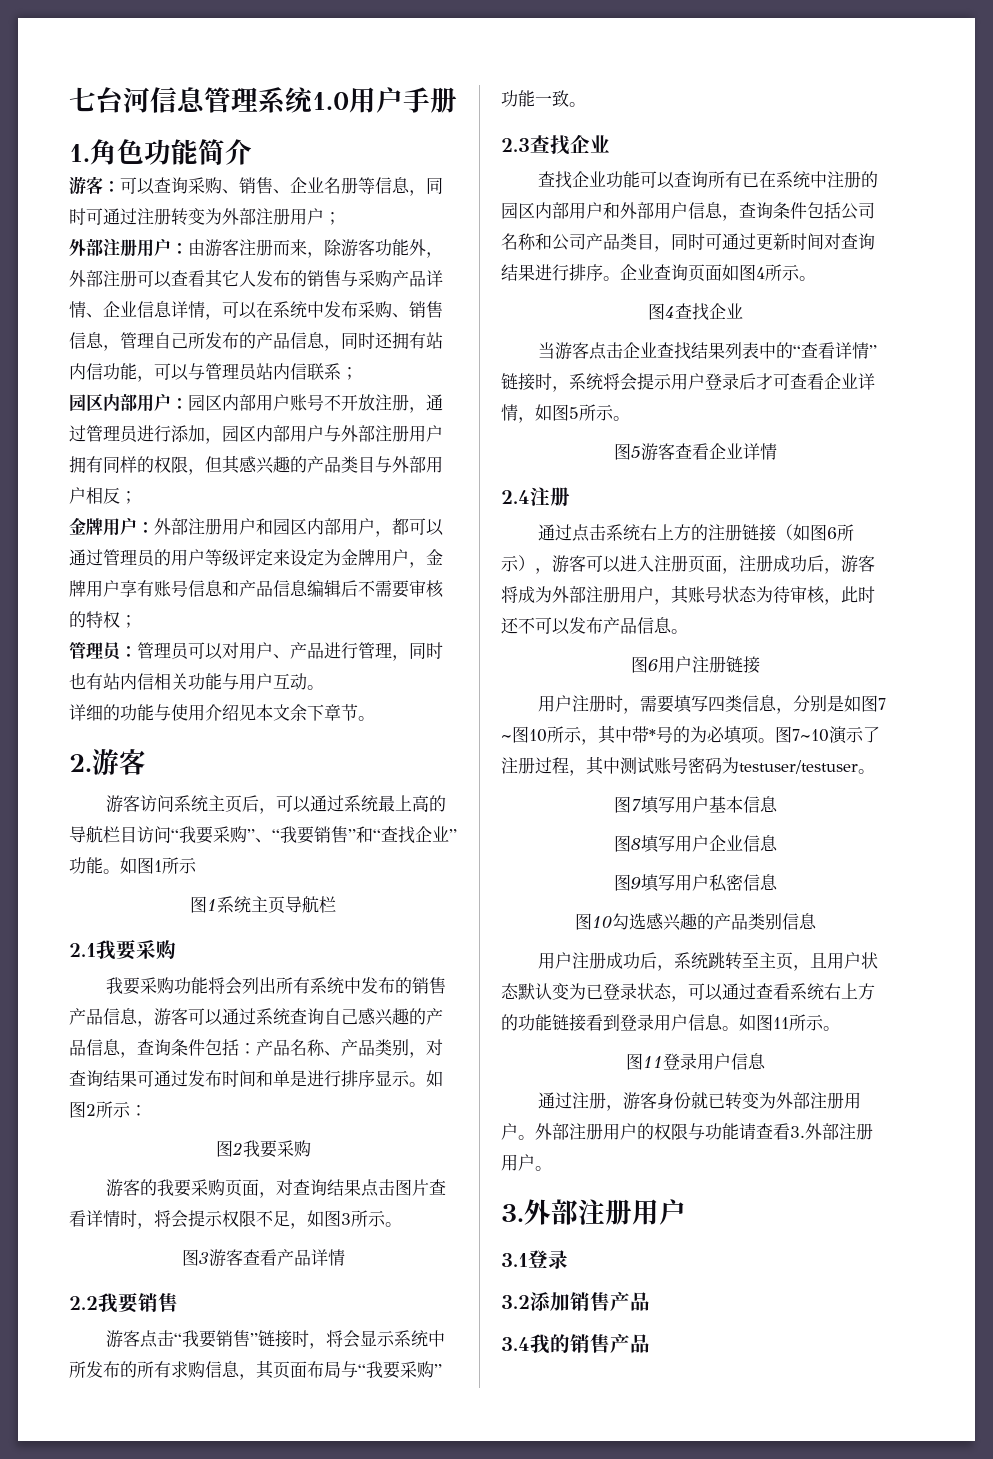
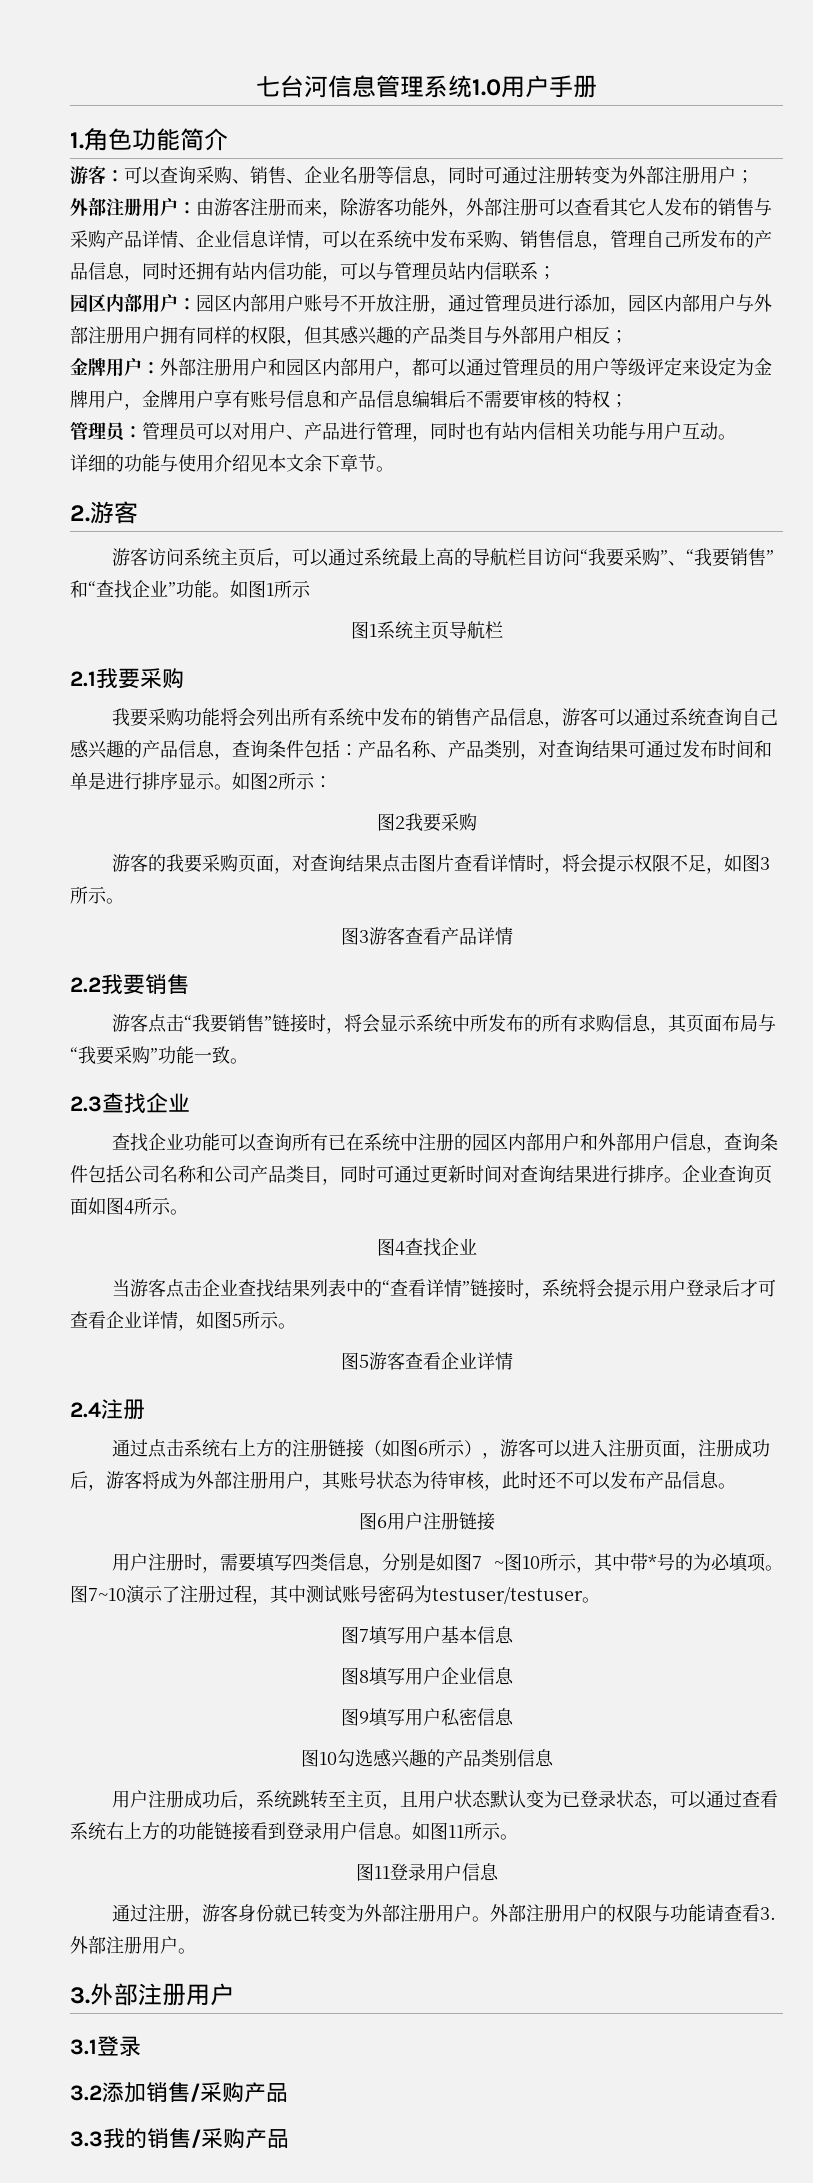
- 3.2添加销售产品
+ 3.2添加销售/采购产品
- 3.4我的销售产品
+ 3.3我的销售/采购产品

